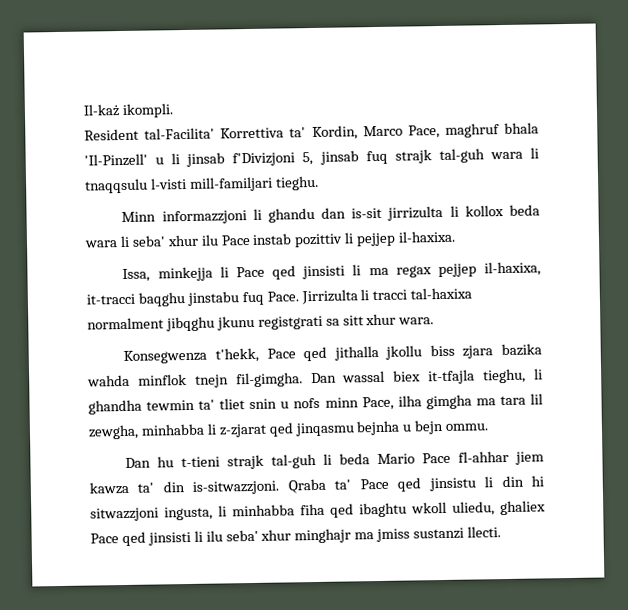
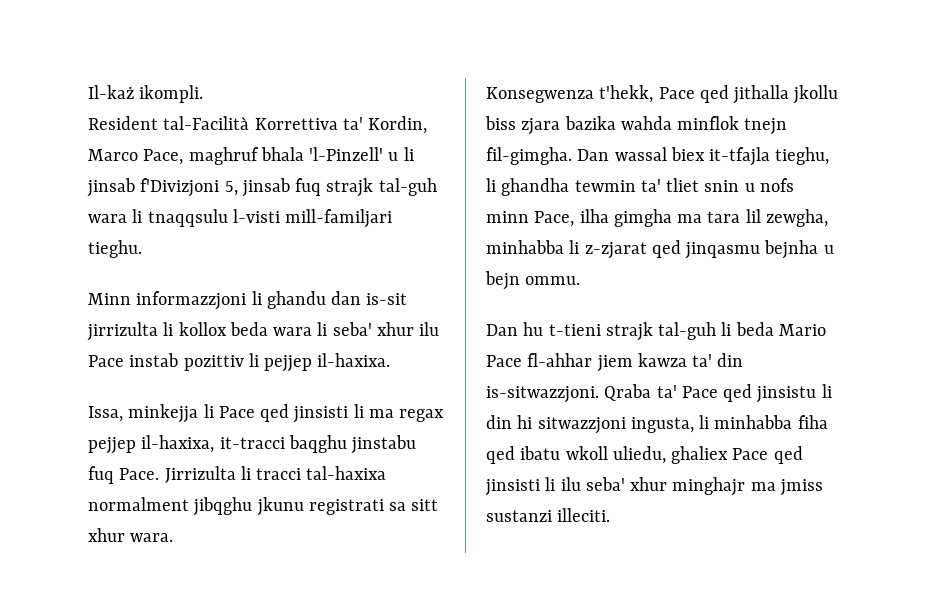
- Resident tal-Facilita' Korrettiva ta' Kordin, Marco Pace, maghruf bhala 'Il-Pinzell' u li jinsab f'Divizjoni 5, jinsab fuq strajk tal-guh wara li tnaqqsulu l-visti mill-familjari tieghu.
+ Resident tal-Facilità Korrettiva ta' Kordin, Marco Pace, maghruf bhala 'l-Pinzell' u li jinsab f'Divizjoni 5, jinsab fuq strajk tal-guh wara li tnaqqsulu l-visti mill-familjari tieghu.
- Jirrizulta li tracci tal-haxixa normalment jibqghu jkunu registgrati sa sitt xhur wara.
+ Jirrizulta li tracci tal-haxixa normalment jibqghu jkunu registrati sa sitt xhur wara.
- Qraba ta' Pace qed jinsistu li din hi sitwazzjoni ingusta, li minhabba fiha qed ibaghtu wkoll uliedu, ghaliex Pace qed jinsisti li ilu seba' xhur minghajr ma jmiss sustanzi llecti.
+ Qraba ta' Pace qed jinsistu li din hi sitwazzjoni ingusta, li minhabba fiha qed ibatu wkoll uliedu, ghaliex Pace qed jinsisti li ilu seba' xhur minghajr ma jmiss sustanzi illeciti.

